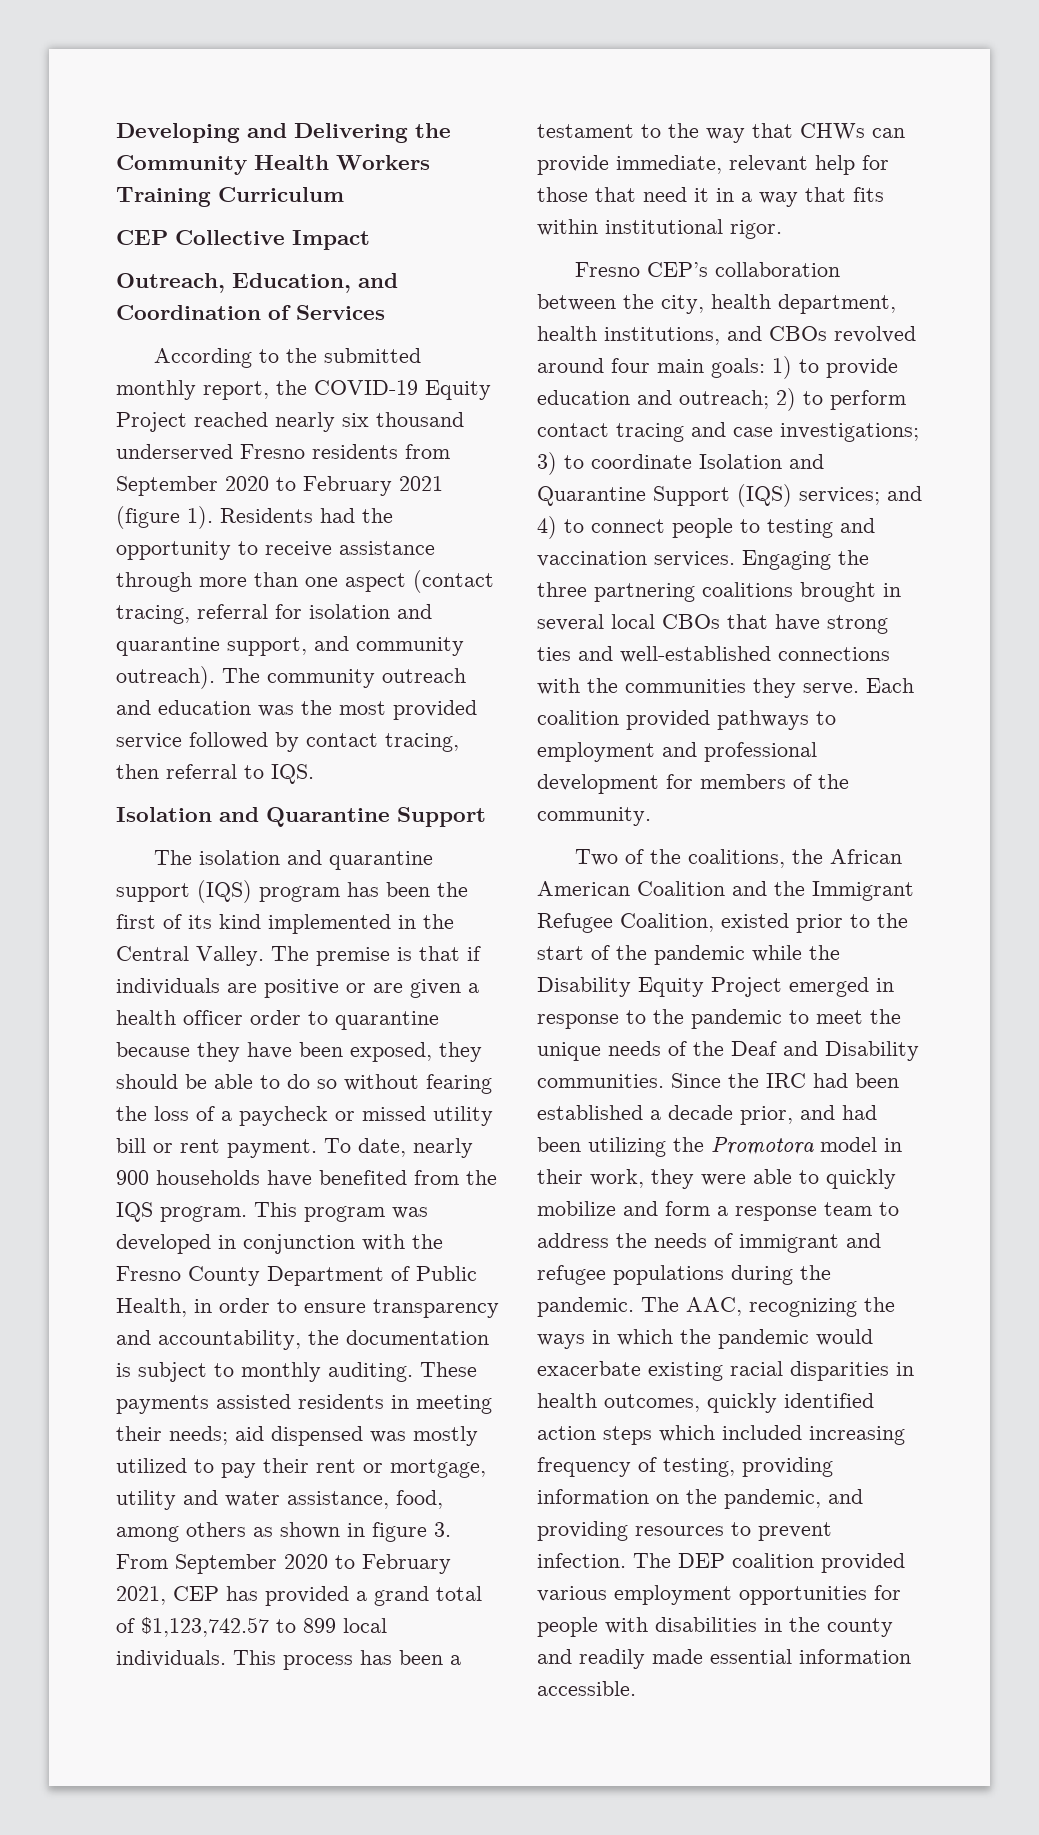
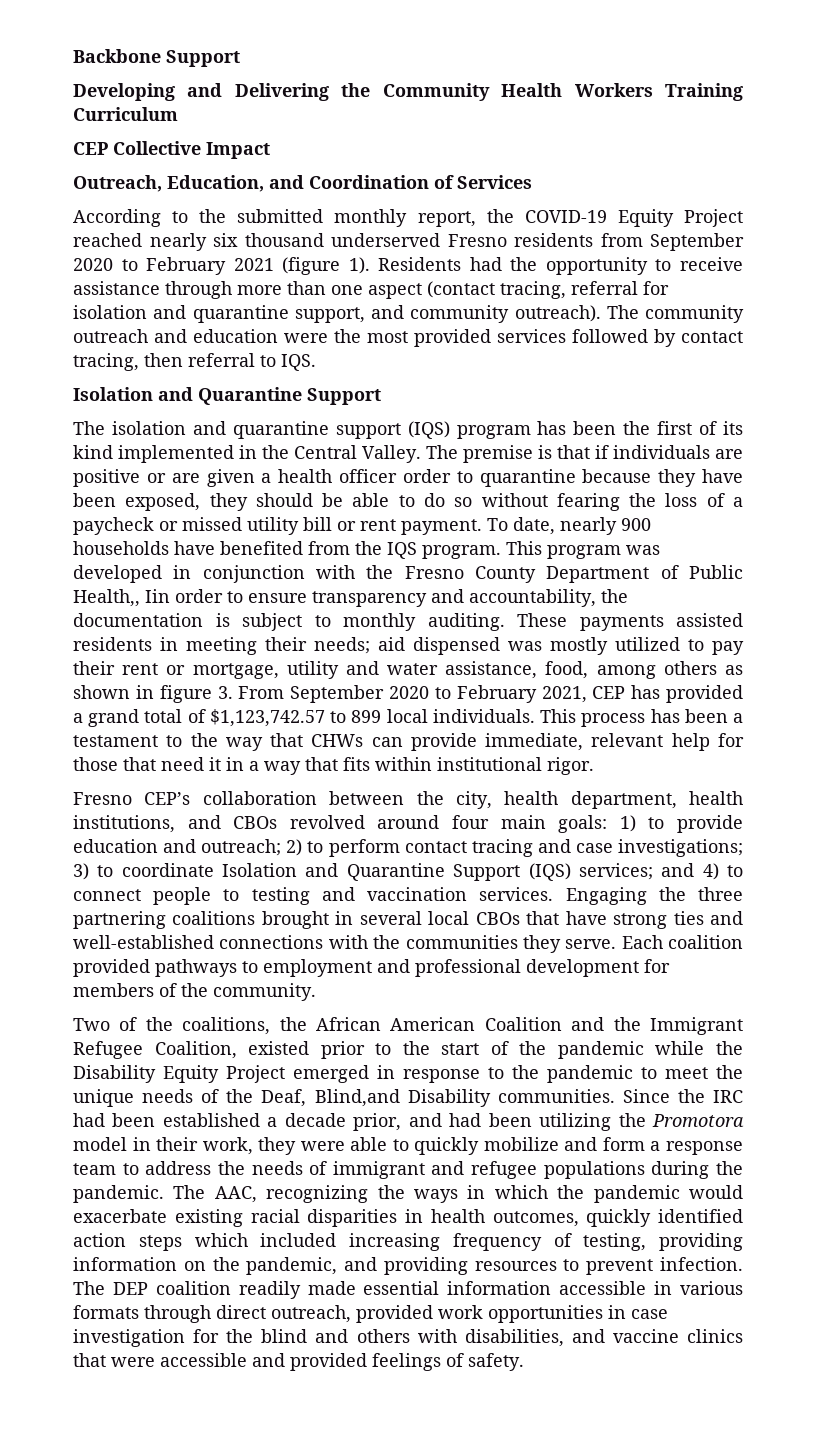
+ Backbone Support
- The community outreach and education was the most provided service followed by contact tracing, then referral to IQS.
+ The community outreach and education were the most provided services followed by contact tracing, then referral to IQS.
- This program was developed in conjunction with the Fresno County Department of Public Health, in order to ensure transparency and accountability, the documentation is subject to monthly auditing.
+ This program was developed in conjunction with the Fresno County Department of Public Health,, Iin order to ensure transparency and accountability, the documentation is subject to monthly auditing.
- Two of the coalitions, the African American Coalition and the Immigrant Refugee Coalition, existed prior to the start of the pandemic while the Disability Equity Project emerged in response to the pandemic to meet the unique needs of the Deaf and Disability communities.
+ Two of the coalitions, the African American Coalition and the Immigrant Refugee Coalition, existed prior to the start of the pandemic while the Disability Equity Project emerged in response to the pandemic to meet the unique needs of the Deaf, Blind,and Disability communities.
- The DEP coalition provided various employment opportunities for people with disabilities in the county and readily made essential information accessible.
+ The DEP coalition readily made essential information accessible in various formats through direct outreach, provided work opportunities in case investigation for the blind and others with disabilities, and vaccine clinics that were accessible and provided feelings of safety.

